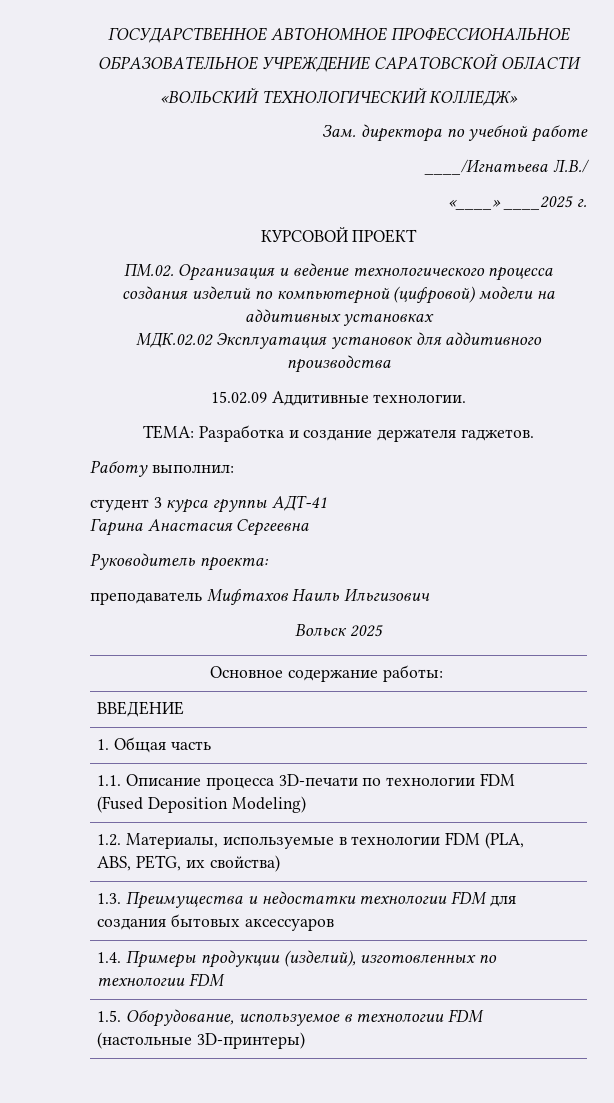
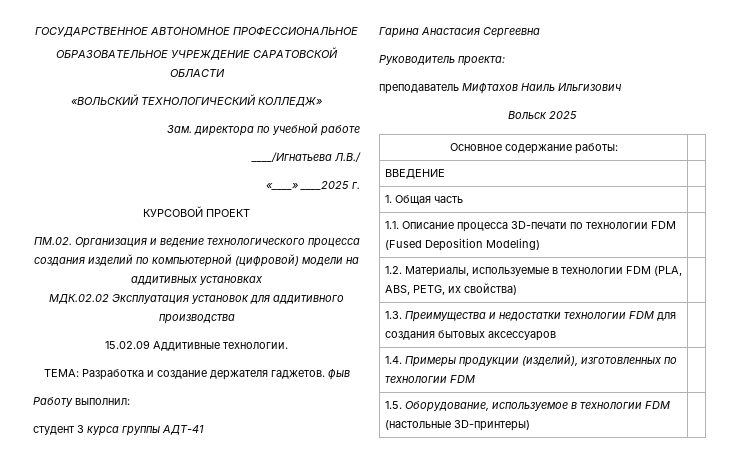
- ТЕМА: Разработка и создание держателя гаджетов.
+ ТЕМА: Разработка и создание держателя гаджетов. фыв

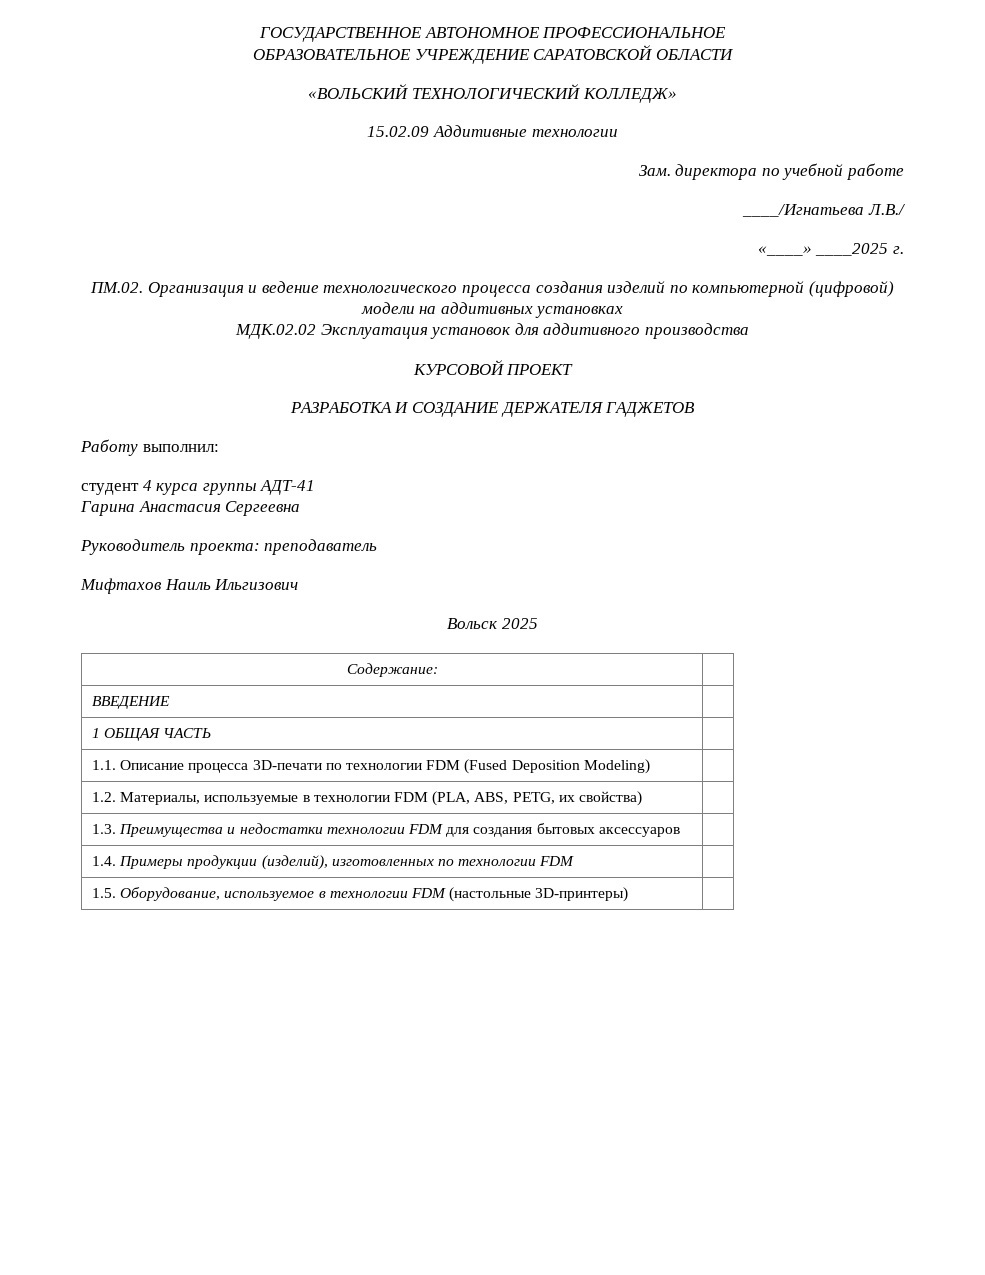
+ 15.02.09 Аддитивные технологии
- КУРСОВОЙ ПРОЕКТ
- 15.02.09 Аддитивные технологии.
- ТЕМА: Разработка и создание держателя гаджетов. фыв
+ КУРСОВОЙ ПРОЕКТ
+ РАЗРАБОТКА И СОЗДАНИЕ ДЕРЖАТЕЛЯ ГАДЖЕТОВ
- студент 3 курса группы АДТ-41
+ студент 4 курса группы АДТ-41
- Руководитель проекта:
- преподаватель Мифтахов Наиль Ильгизович
+ Руководитель проекта: преподаватель
+ Мифтахов Наиль Ильгизович
- Основное содержание работы: |
+ Содержание: |
  ВВЕДЕНИЕ |
- 1. Общая часть |
+ 1 ОБЩАЯ ЧАСТЬ |

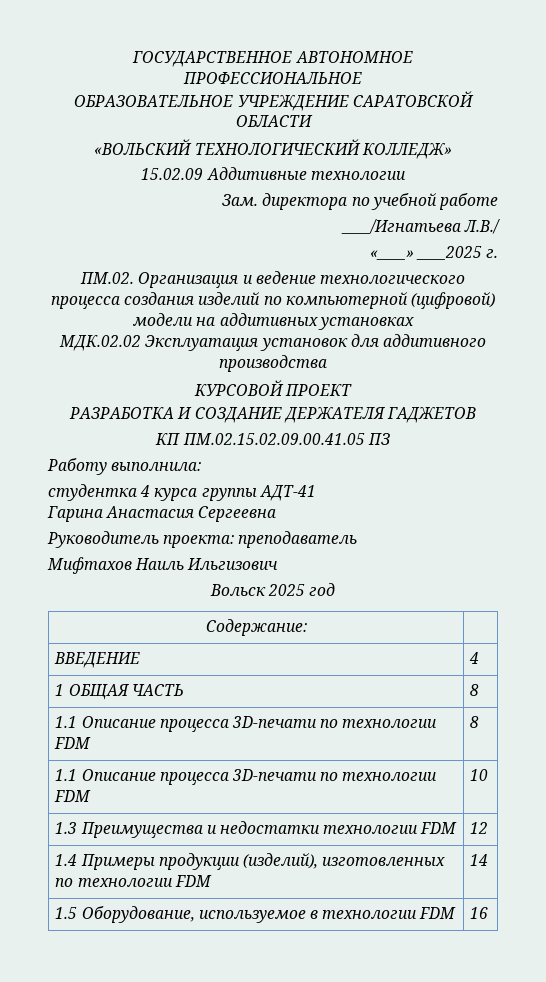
+ КП ПМ.02.15.02.09.00.41.05 ПЗ
- Работу выполнил:
- студент 4 курса группы АДТ-41
+ Работу выполнила:
+ студентка 4 курса группы АДТ-41
- Вольск 2025
+ Вольск 2025 год
- ВВЕДЕНИЕ |
+ ВВЕДЕНИЕ | 4
- 1 ОБЩАЯ ЧАСТЬ |
- 1.1. Описание процесса 3D-печати по технологии FDM (Fused Deposition Modeling) |
- 1.2. Материалы, используемые в технологии FDM (PLA, ABS, PETG, их свойства) |
- 1.3. Преимущества и недостатки технологии FDM для создания бытовых аксессуаров |
- 1.4. Примеры продукции (изделий), изготовленных по технологии FDM |
- 1.5. Оборудование, используемое в технологии FDM (настольные 3D-принтеры) |
+ 1 ОБЩАЯ ЧАСТЬ | 8
+ 1.1 Описание процесса 3D-печати по технологии FDM | 8
+ 1.1 Описание процесса 3D-печати по технологии FDM | 10
+ 1.3 Преимущества и недостатки технологии FDM | 12
+ 1.4 Примеры продукции (изделий), изготовленных по технологии FDM | 14
+ 1.5 Оборудование, используемое в технологии FDM | 16

